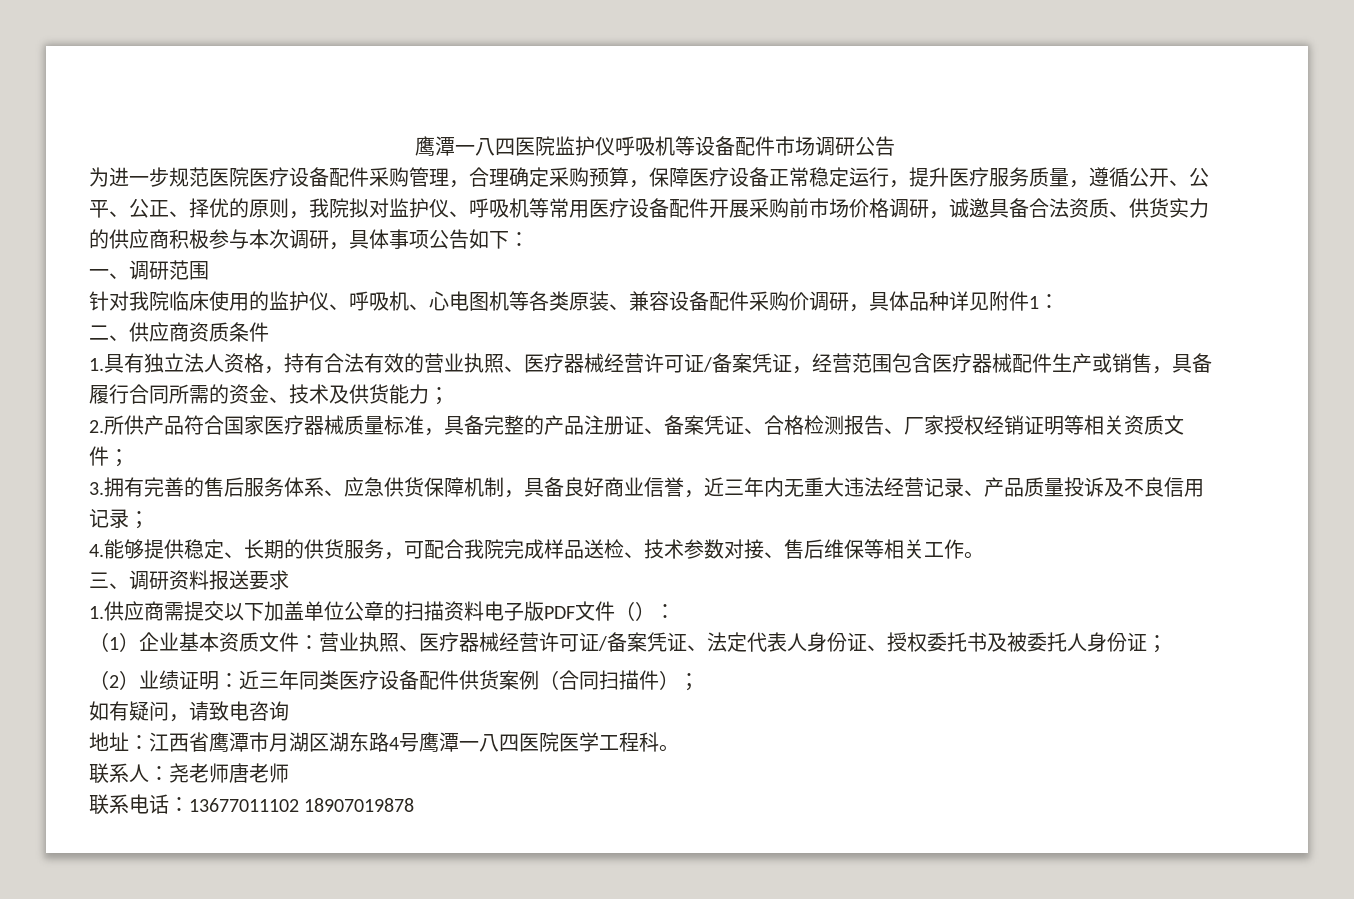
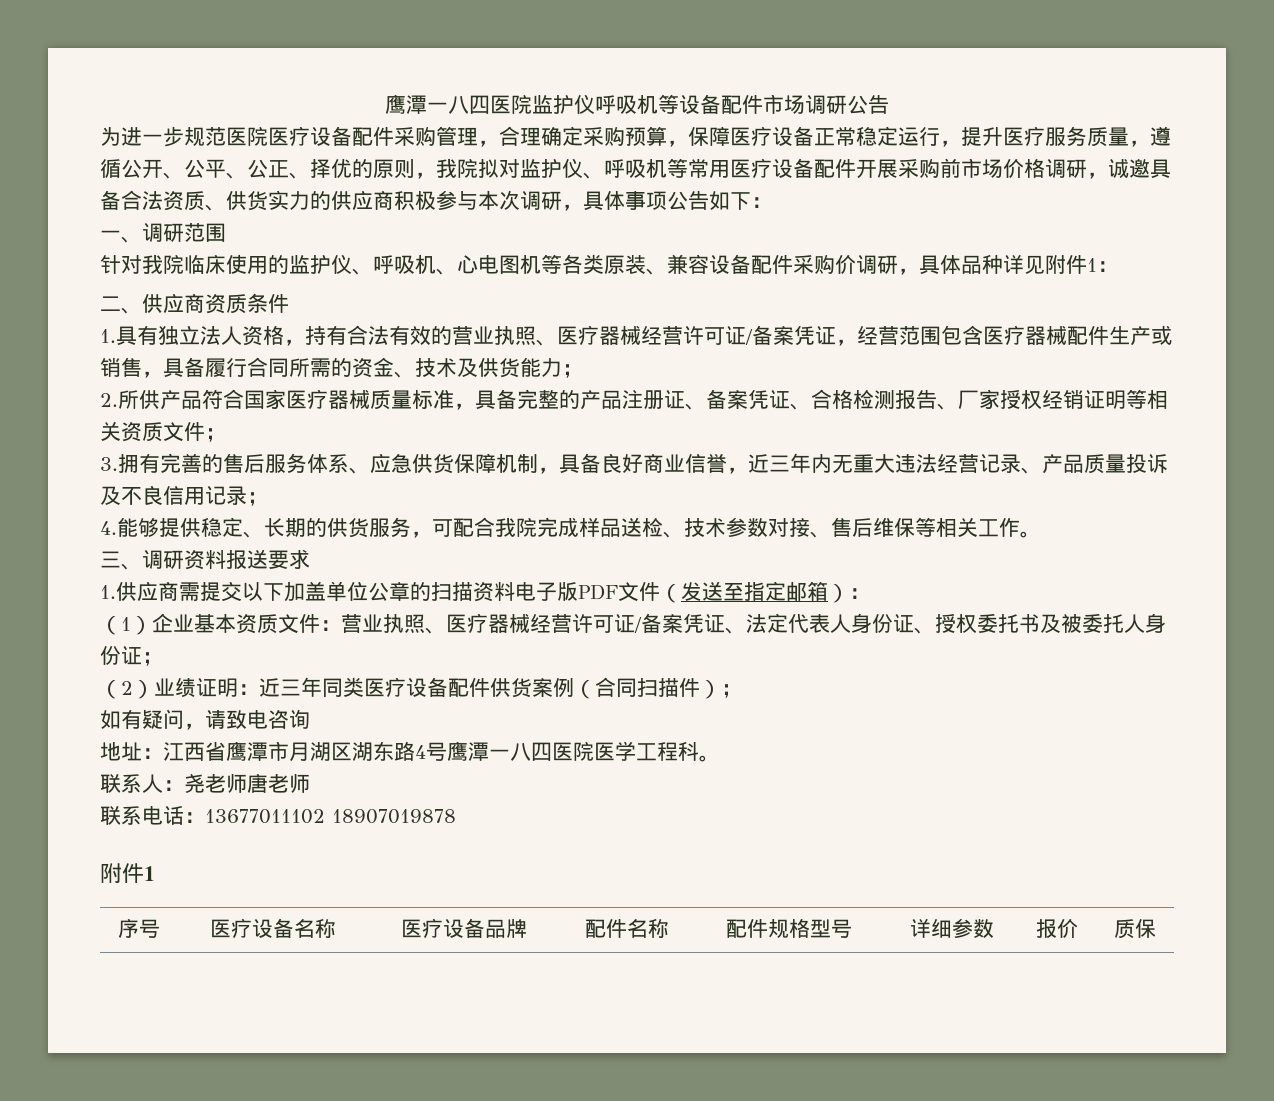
- 1.供应商需提交以下加盖单位公章的扫描资料电子版PDF文件（）：
+ 1.供应商需提交以下加盖单位公章的扫描资料电子版PDF文件（发送至指定邮箱）：
  联系电话：13677011102 18907019878
+ 附件1
+ 序号 | 医疗设备名称 | 医疗设备品牌 | 配件名称 | 配件规格型号 | 详细参数 | 报价 | 质保

